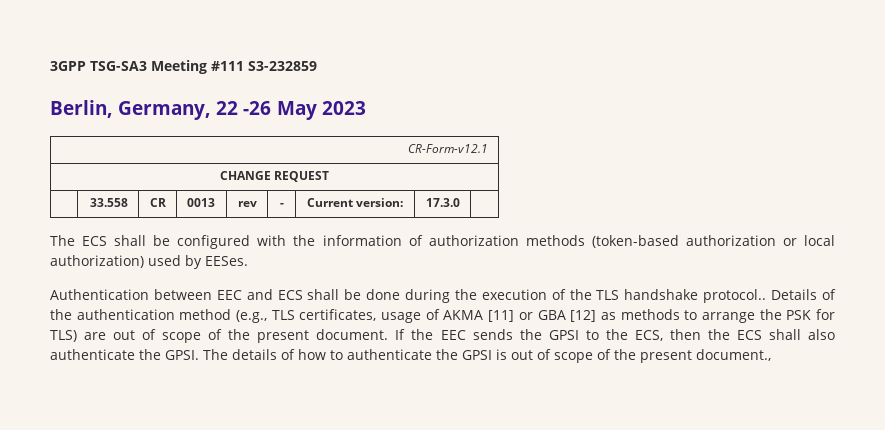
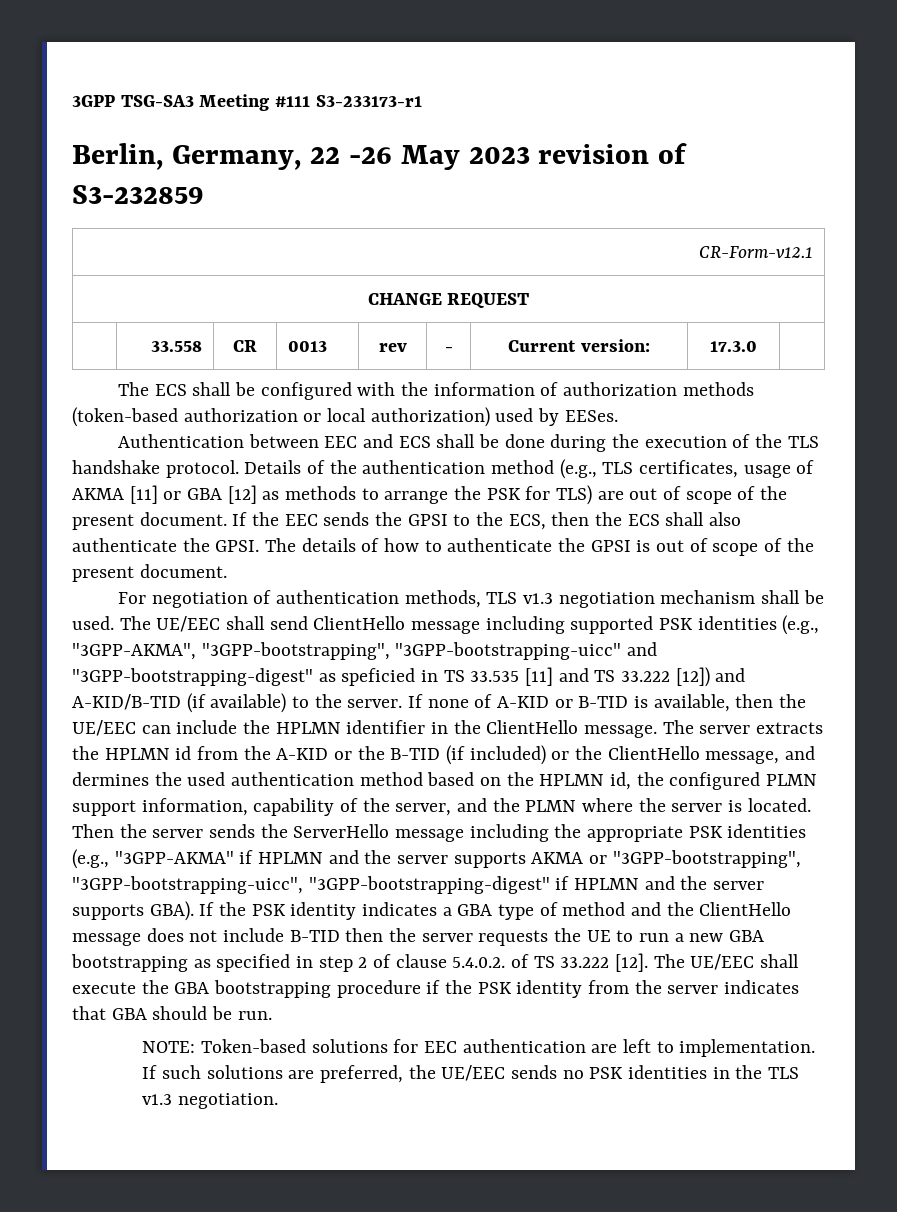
- 3GPP TSG-SA3 Meeting #111 S3-232859
+ 3GPP TSG-SA3 Meeting #111 S3-233173-r1
- Berlin, Germany, 22 -26 May 2023
+ Berlin, Germany, 22 -26 May 2023 revision of S3-232859
- Authentication between EEC and ECS shall be done during the execution of the TLS handshake protocol..
+ Authentication between EEC and ECS shall be done during the execution of the TLS handshake protocol.
- The details of how to authenticate the GPSI is out of scope of the present document.,
+ The details of how to authenticate the GPSI is out of scope of the present document.
+ For negotiation of authentication methods, TLS v1.3 negotiation mechanism shall be used. The UE/EEC shall send ClientHello message including supported PSK identities (e.g., "3GPP-AKMA", "3GPP-bootstrapping", "3GPP-bootstrapping-uicc" and "3GPP-bootstrapping-digest" as speficied in TS 33.535 [11] and TS 33.222 [12]) and A-KID/B-TID (if available) to the server. If none of A-KID or B-TID is available, then the UE/EEC can include the HPLMN identifier in the ClientHello message. The server extracts the HPLMN id from the A-KID or the B-TID (if included) or the ClientHello message, and dermines the used authentication method based on the HPLMN id, the configured PLMN support information, capability of the server, and the PLMN where the server is located. Then the server sends the ServerHello message including the appropriate PSK identities (e.g., "3GPP-AKMA" if HPLMN and the server supports AKMA or "3GPP-bootstrapping", "3GPP-bootstrapping-uicc", "3GPP-bootstrapping-digest" if HPLMN and the server supports GBA). If the PSK identity indicates a GBA type of method and the ClientHello message does not include B-TID then the server requests the UE to run a new GBA bootstrapping as specified in step 2 of clause 5.4.0.2. of TS 33.222 [12]. The UE/EEC shall execute the GBA bootstrapping procedure if the PSK identity from the server indicates that GBA should be run.
+ NOTE: Token-based solutions for EEC authentication are left to implementation. If such solutions are preferred, the UE/EEC sends no PSK identities in the TLS v1.3 negotiation.

